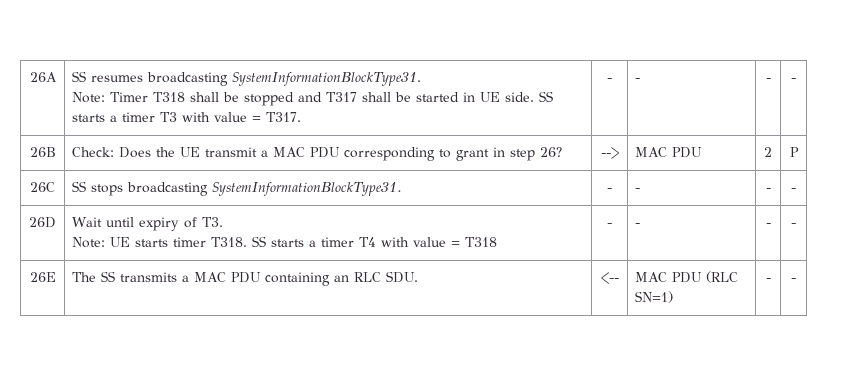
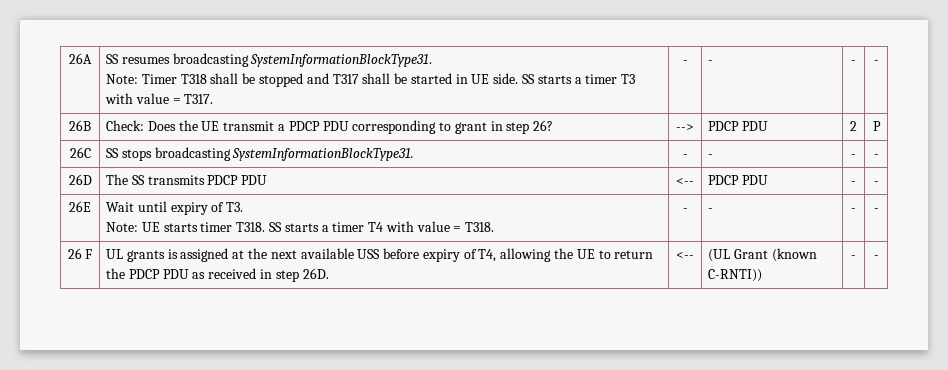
- 26B | Check: Does the UE transmit a MAC PDU corresponding to grant in step 26? | --> | MAC PDU | 2 | P
+ 26B | Check: Does the UE transmit a PDCP PDU corresponding to grant in step 26? | --> | PDCP PDU | 2 | P
- 26D | Wait until expiry of T3.
- Note: UE starts timer T318. SS starts a timer T4 with value = T318 | - | - | - | -
- 26E | The SS transmits a MAC PDU containing an RLC SDU. | <-- | MAC PDU (RLC SN=1) | - | -
+ 26D | The SS transmits PDCP PDU | <-- | PDCP PDU | - | -
+ 26E | Wait until expiry of T3.
+ Note: UE starts timer T318. SS starts a timer T4 with value = T318. | - | - | - | -
+ 26 F | UL grants is assigned at the next available USS before expiry of T4, allowing the UE to return the PDCP PDU as received in step 26D. | <-- | (UL Grant (known C-RNTI)) | - | -

